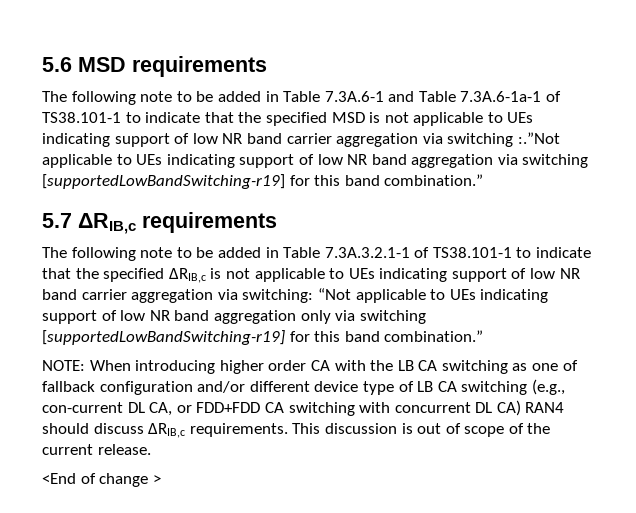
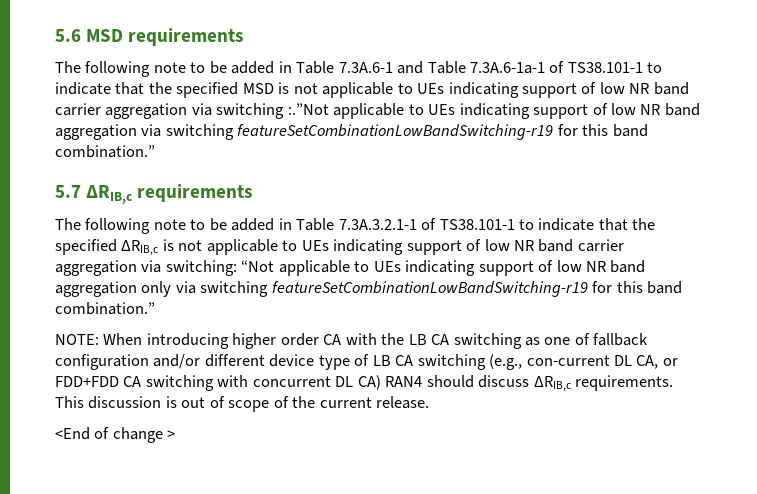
- The following note to be added in Table 7.3A.6-1 and Table 7.3A.6-1a-1 of TS38.101-1 to indicate that the specified MSD is not applicable to UEs indicating support of low NR band carrier aggregation via switching :.”Not applicable to UEs indicating support of low NR band aggregation via switching [supportedLowBandSwitching-r19] for this band combination.”
+ The following note to be added in Table 7.3A.6-1 and Table 7.3A.6-1a-1 of TS38.101-1 to indicate that the specified MSD is not applicable to UEs indicating support of low NR band carrier aggregation via switching :.”Not applicable to UEs indicating support of low NR band aggregation via switching featureSetCombinationLowBandSwitching-r19 for this band combination.”
- The following note to be added in Table 7.3A.3.2.1-1 of TS38.101-1 to indicate that the specified ΔRIB,c is not applicable to UEs indicating support of low NR band carrier aggregation via switching: “Not applicable to UEs indicating support of low NR band aggregation only via switching [supportedLowBandSwitching-r19] for this band combination.”
+ The following note to be added in Table 7.3A.3.2.1-1 of TS38.101-1 to indicate that the specified ΔRIB,c is not applicable to UEs indicating support of low NR band carrier aggregation via switching: “Not applicable to UEs indicating support of low NR band aggregation only via switching featureSetCombinationLowBandSwitching-r19 for this band combination.”

